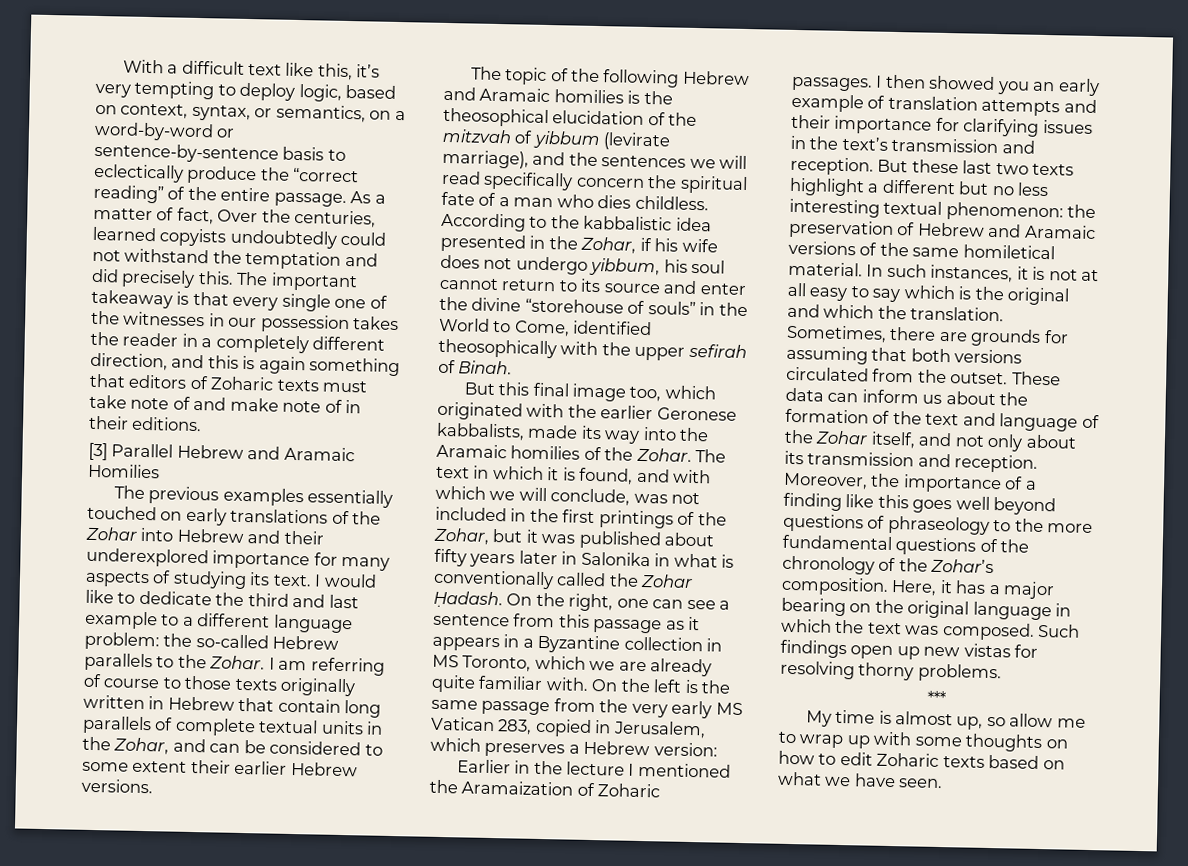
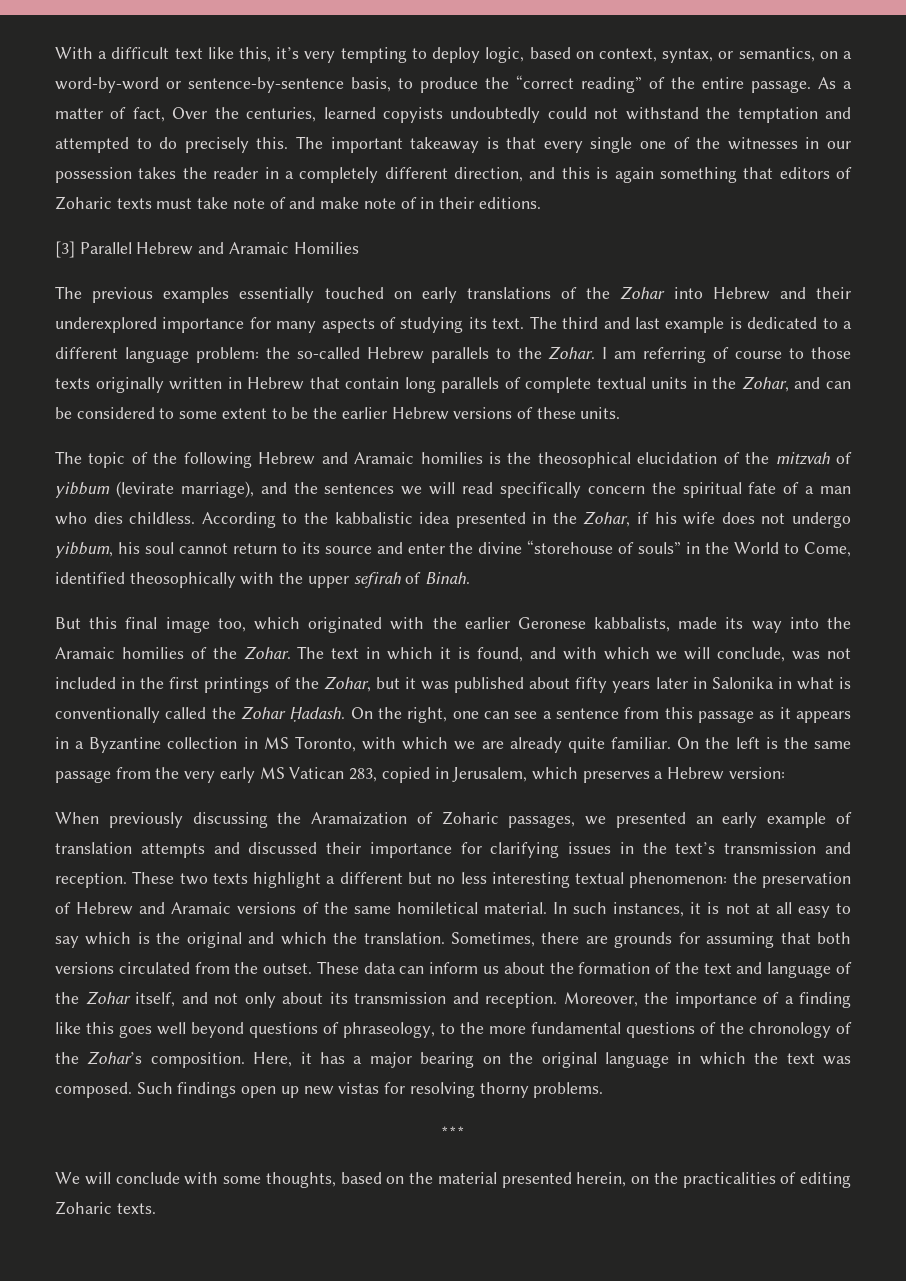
- With a difficult text like this, it’s very tempting to deploy logic, based on context, syntax, or semantics, on a word-by-word or sentence-by-sentence basis to eclectically produce the “correct reading” of the entire passage.
+ With a difficult text like this, it’s very tempting to deploy logic, based on context, syntax, or semantics, on a word-by-word or sentence-by-sentence basis, to produce the “correct reading” of the entire passage.
- As a matter of fact, Over the centuries, learned copyists undoubtedly could not withstand the temptation and did precisely this.
+ As a matter of fact, Over the centuries, learned copyists undoubtedly could not withstand the temptation and attempted to do precisely this.
- I would like to dedicate the third and last example to a different language problem: the so-called Hebrew parallels to the Zohar.
+ The third and last example is dedicated to a different language problem: the so-called Hebrew parallels to the Zohar.
- I am referring of course to those texts originally written in Hebrew that contain long parallels of complete textual units in the Zohar, and can be considered to some extent their earlier Hebrew versions.
+ I am referring of course to those texts originally written in Hebrew that contain long parallels of complete textual units in the Zohar, and can be considered to some extent to be the earlier Hebrew versions of these units.
- On the right, one can see a sentence from this passage as it appears in a Byzantine collection in MS Toronto, which we are already quite familiar with.
+ On the right, one can see a sentence from this passage as it appears in a Byzantine collection in MS Toronto, with which we are already quite familiar.
- Earlier in the lecture I mentioned the Aramaization of Zoharic passages. I then showed you an early example of translation attempts and their importance for clarifying issues in the text’s transmission and reception.
+ When previously discussing the Aramaization of Zoharic passages, we presented an early example of translation attempts and discussed their importance for clarifying issues in the text’s transmission and reception.
- But these last two texts highlight a different but no less interesting textual phenomenon: the preservation of Hebrew and Aramaic versions of the same homiletical material.
+ These two texts highlight a different but no less interesting textual phenomenon: the preservation of Hebrew and Aramaic versions of the same homiletical material.
- Moreover, the importance of a finding like this goes well beyond questions of phraseology to the more fundamental questions of the chronology of the Zohar’s composition.
+ Moreover, the importance of a finding like this goes well beyond questions of phraseology, to the more fundamental questions of the chronology of the Zohar’s composition.
- My time is almost up, so allow me to wrap up with some thoughts on how to edit Zoharic texts based on what we have seen.
+ We will conclude with some thoughts, based on the material presented herein, on the practicalities of editing Zoharic texts.

